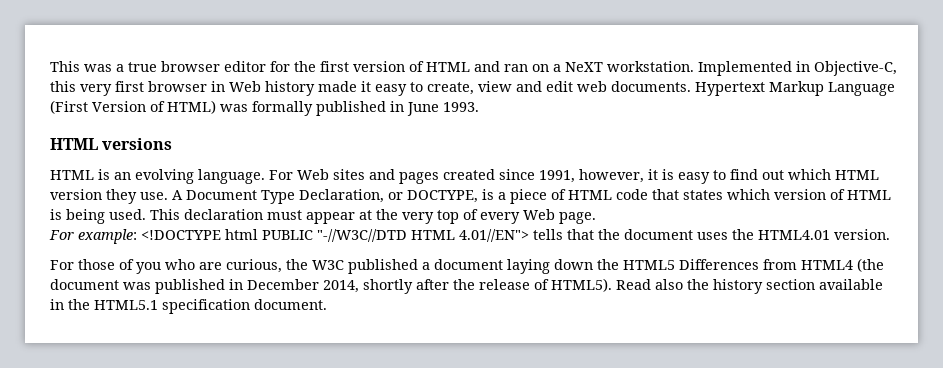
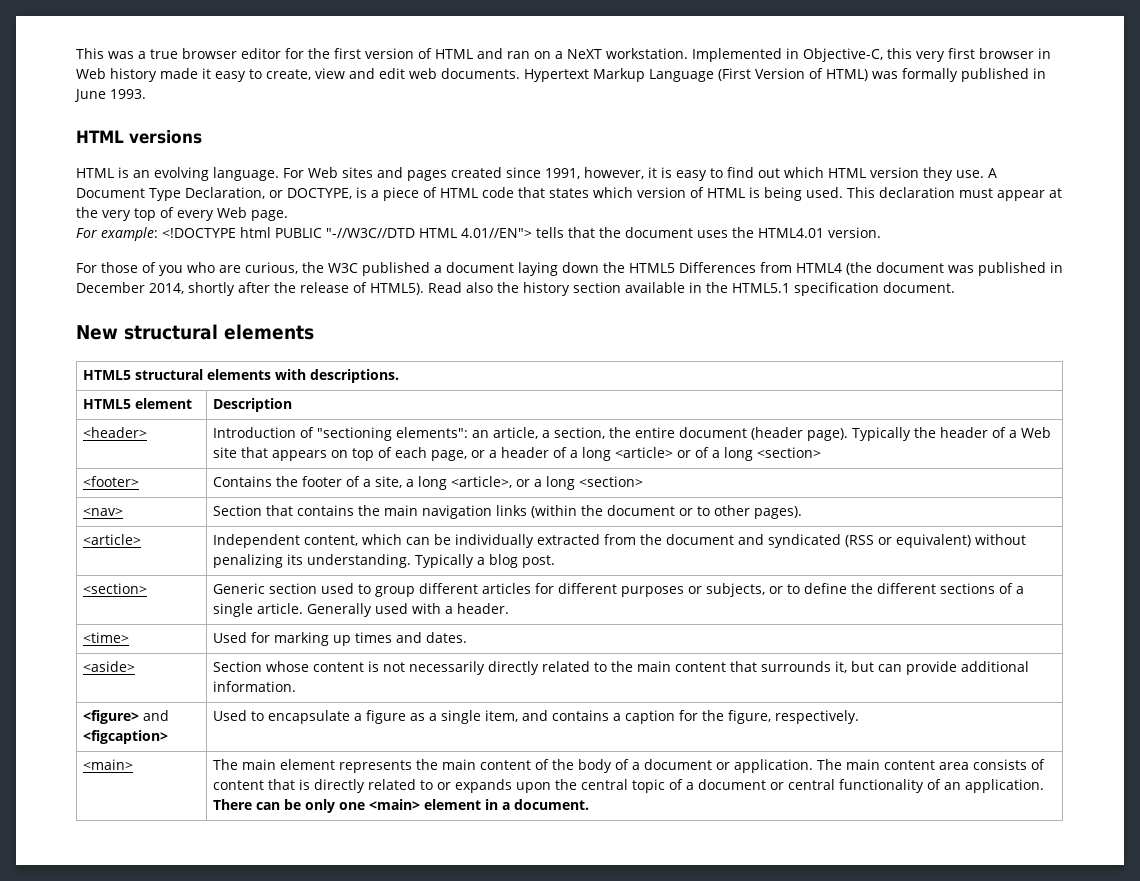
+ New structural elements
+ HTML5 structural elements with descriptions.
+ HTML5 element | Description
+ <header> | Introduction of "sectioning elements": an article, a section, the entire document (header page). Typically the header of a Web site that appears on top of each page, or a header of a long <article> or of a long <section>
+ <footer> | Contains the footer of a site, a long <article>, or a long <section>
+ <nav> | Section that contains the main navigation links (within the document or to other pages).
+ <article> | Independent content, which can be individually extracted from the document and syndicated (RSS or equivalent) without penalizing its understanding. Typically a blog post.
+ <section> | Generic section used to group different articles for different purposes or subjects, or to define the different sections of a single article. Generally used with a header.
+ <time> | Used for marking up times and dates.
+ <aside> | Section whose content is not necessarily directly related to the main content that surrounds it, but can provide additional information.
+ <figure> and <figcaption> | Used to encapsulate a figure as a single item, and contains a caption for the figure, respectively.
+ <main> | The main element represents the main content of the body of a document or application. The main content area consists of content that is directly related to or expands upon the central topic of a document or central functionality of an application. There can be only one <main> element in a document.

